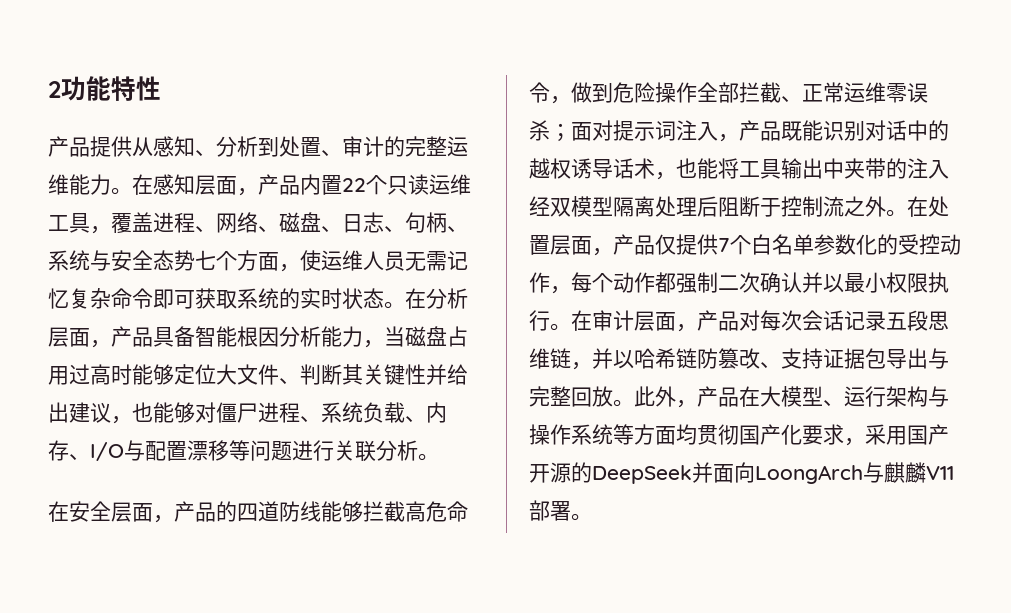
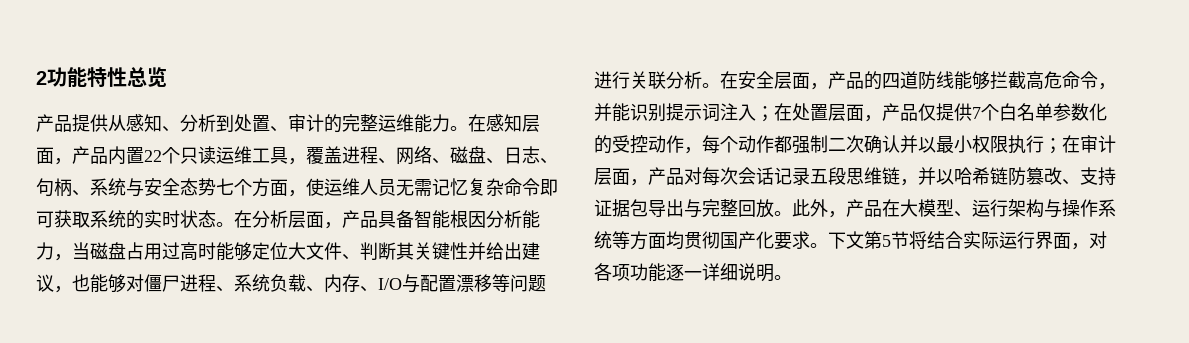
- 2功能特性
+ 2功能特性总览
- 在分析层面，产品具备智能根因分析能力，当磁盘占用过高时能够定位大文件、判断其关键性并给出建议，也能够对僵尸进程、系统负载、内存、I/O与配置漂移等问题进行关联分析。
- 在安全层面，产品的四道防线能够拦截高危命令，做到危险操作全部拦截、正常运维零误杀；面对提示词注入，产品既能识别对话中的越权诱导话术，也能将工具输出中夹带的注入经双模型隔离处理后阻断于控制流之外。
+ 在分析层面，产品具备智能根因分析能力，当磁盘占用过高时能够定位大文件、判断其关键性并给出建议，也能够对僵尸进程、系统负载、内存、I/O与配置漂移等问题进行关联分析。在安全层面，产品的四道防线能够拦截高危命令，并能识别提示词注入；
- 在处置层面，产品仅提供7个白名单参数化的受控动作，每个动作都强制二次确认并以最小权限执行。
+ 在处置层面，产品仅提供7个白名单参数化的受控动作，每个动作都强制二次确认并以最小权限执行；
- 此外，产品在大模型、运行架构与操作系统等方面均贯彻国产化要求，采用国产开源的DeepSeek并面向LoongArch与麒麟V11部署。
+ 此外，产品在大模型、运行架构与操作系统等方面均贯彻国产化要求。下文第5节将结合实际运行界面，对各项功能逐一详细说明。

